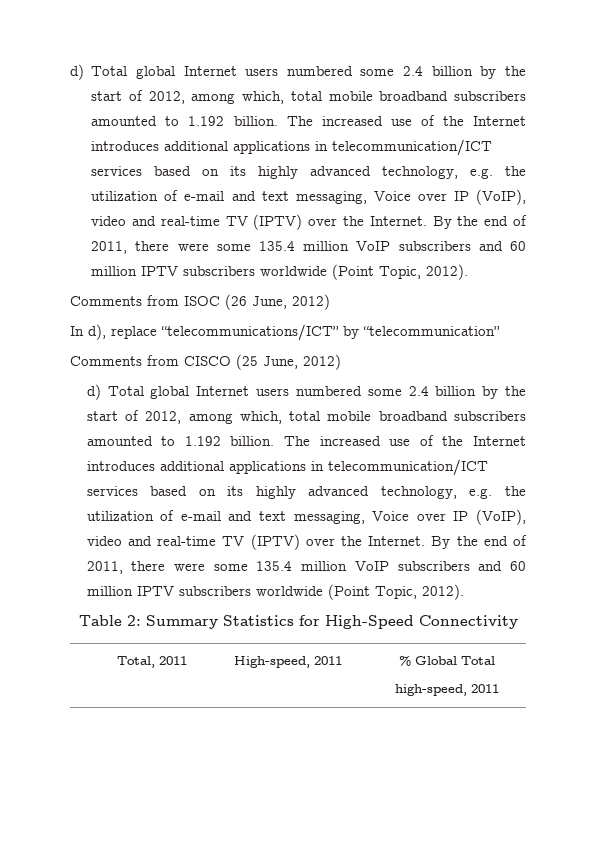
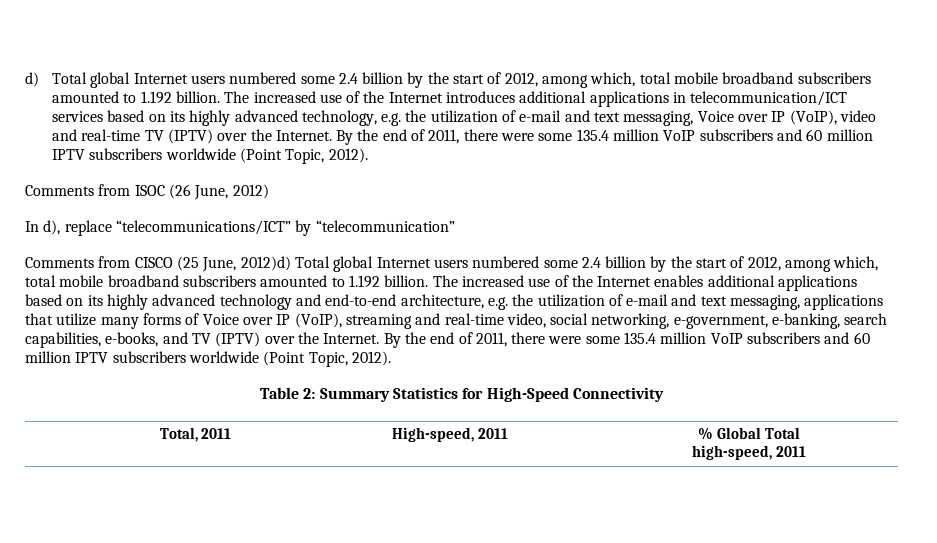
- Comments from CISCO (25 June, 2012)
- d) Total global Internet users numbered some 2.4 billion by the start of 2012, among which, total mobile broadband subscribers amounted to 1.192 billion. The increased use of the Internet introduces additional applications in telecommunication/ICT services based on its highly advanced technology, e.g. the utilization of e-mail and text messaging, Voice over IP (VoIP), video and real-time TV (IPTV) over the Internet.
+ Comments from CISCO (25 June, 2012)d) Total global Internet users numbered some 2.4 billion by the start of 2012, among which, total mobile broadband subscribers amounted to 1.192 billion. The increased use of the Internet enables additional applications based on its highly advanced technology and end-to-end architecture, e.g. the utilization of e-mail and text messaging, applications that utilize many forms of Voice over IP (VoIP), streaming and real-time video, social networking, e-government, e-banking, search capabilities, e-books, and TV (IPTV) over the Internet.

